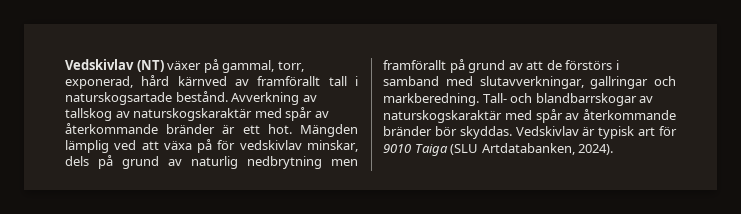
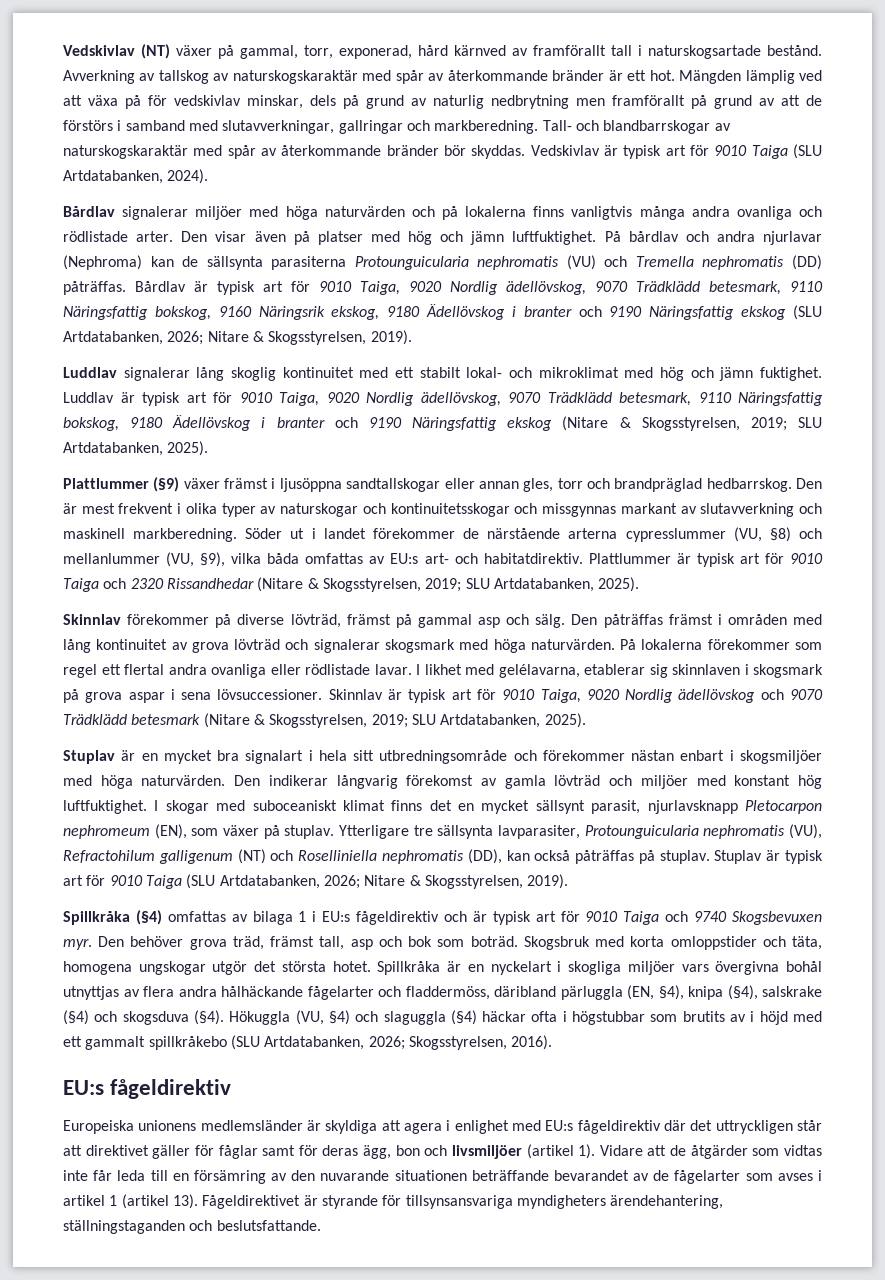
+ Bårdlav signalerar miljöer med höga naturvärden och på lokalerna finns vanligtvis många andra ovanliga och rödlistade arter. Den visar även på platser med hög och jämn luftfuktighet. På bårdlav och andra njurlavar (Nephroma) kan de sällsynta parasiterna Protounguicularia nephromatis (VU) och Tremella nephromatis (DD) påträffas. Bårdlav är typisk art för 9010 Taiga, 9020 Nordlig ädellövskog, 9070 Trädklädd betesmark, 9110 Näringsfattig bokskog, 9160 Näringsrik ekskog, 9180 Ädellövskog i branter och 9190 Näringsfattig ekskog (SLU Artdatabanken, 2026; Nitare & Skogsstyrelsen, 2019).
+ Luddlav signalerar lång skoglig kontinuitet med ett stabilt lokal- och mikroklimat med hög och jämn fuktighet. Luddlav är typisk art för 9010 Taiga, 9020 Nordlig ädellövskog, 9070 Trädklädd betesmark, 9110 Näringsfattig bokskog, 9180 Ädellövskog i branter och 9190 Näringsfattig ekskog (Nitare & Skogsstyrelsen, 2019; SLU Artdatabanken, 2025).
+ Plattlummer (§9) växer främst i ljusöppna sandtallskogar eller annan gles, torr och brandpräglad hedbarrskog. Den är mest frekvent i olika typer av naturskogar och kontinuitetsskogar och missgynnas markant av slutavverkning och maskinell markberedning. Söder ut i landet förekommer de närstående arterna cypresslummer (VU, §8) och mellanlummer (VU, §9), vilka båda omfattas av EU:s art- och habitatdirektiv. Plattlummer är typisk art för 9010 Taiga och 2320 Rissandhedar (Nitare & Skogsstyrelsen, 2019; SLU Artdatabanken, 2025).
+ Skinnlav förekommer på diverse lövträd, främst på gammal asp och sälg. Den påträffas främst i områden med lång kontinuitet av grova lövträd och signalerar skogsmark med höga naturvärden. På lokalerna förekommer som regel ett flertal andra ovanliga eller rödlistade lavar. I likhet med gelélavarna, etablerar sig skinnlaven i skogsmark på grova aspar i sena lövsuccessioner. Skinnlav är typisk art för 9010 Taiga, 9020 Nordlig ädellövskog och 9070 Trädklädd betesmark (Nitare & Skogsstyrelsen, 2019; SLU Artdatabanken, 2025).
+ Stuplav är en mycket bra signalart i hela sitt utbredningsområde och förekommer nästan enbart i skogsmiljöer med höga naturvärden. Den indikerar långvarig förekomst av gamla lövträd och miljöer med konstant hög luftfuktighet. I skogar med suboceaniskt klimat finns det en mycket sällsynt parasit, njurlavsknapp Pletocarpon nephromeum (EN), som växer på stuplav. Ytterligare tre sällsynta lavparasiter, Protounguicularia nephromatis (VU), Refractohilum galligenum (NT) och Roselliniella nephromatis (DD), kan också påträffas på stuplav. Stuplav är typisk art för 9010 Taiga (SLU Artdatabanken, 2026; Nitare & Skogsstyrelsen, 2019).
+ Spillkråka (§4) omfattas av bilaga 1 i EU:s fågeldirektiv och är typisk art för 9010 Taiga och 9740 Skogsbevuxen myr. Den behöver grova träd, främst tall, asp och bok som boträd. Skogsbruk med korta omloppstider och täta, homogena ungskogar utgör det största hotet. Spillkråka är en nyckelart i skogliga miljöer vars övergivna bohål utnyttjas av flera andra hålhäckande fågelarter och fladdermöss, däribland pärluggla (EN, §4), knipa (§4), salskrake (§4) och skogsduva (§4). Hökuggla (VU, §4) och slaguggla (§4) häckar ofta i högstubbar som brutits av i höjd med ett gammalt spillkråkebo (SLU Artdatabanken, 2026; Skogsstyrelsen, 2016).
+ EU:s fågeldirektiv
+ Europeiska unionens medlemsländer är skyldiga att agera i enlighet med EU:s fågeldirektiv där det uttryckligen står att direktivet gäller för fåglar samt för deras ägg, bon och livsmiljöer (artikel 1). Vidare att de åtgärder som vidtas inte får leda till en försämring av den nuvarande situationen beträffande bevarandet av de fågelarter som avses i artikel 1 (artikel 13). Fågeldirektivet är styrande för tillsynsansvariga myndigheters ärendehantering, ställningstaganden och beslutsfattande.

